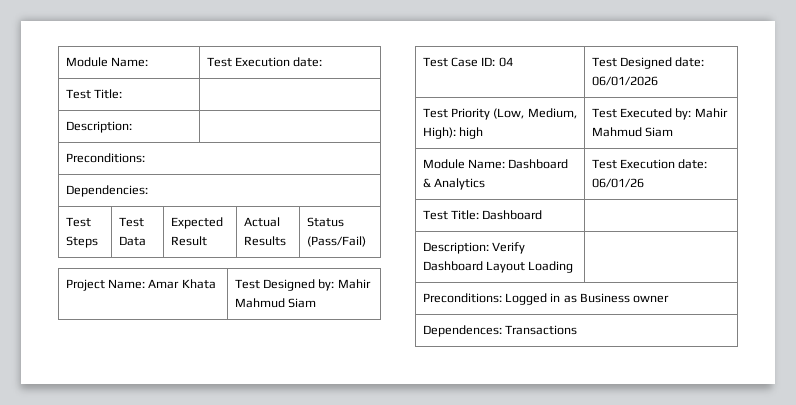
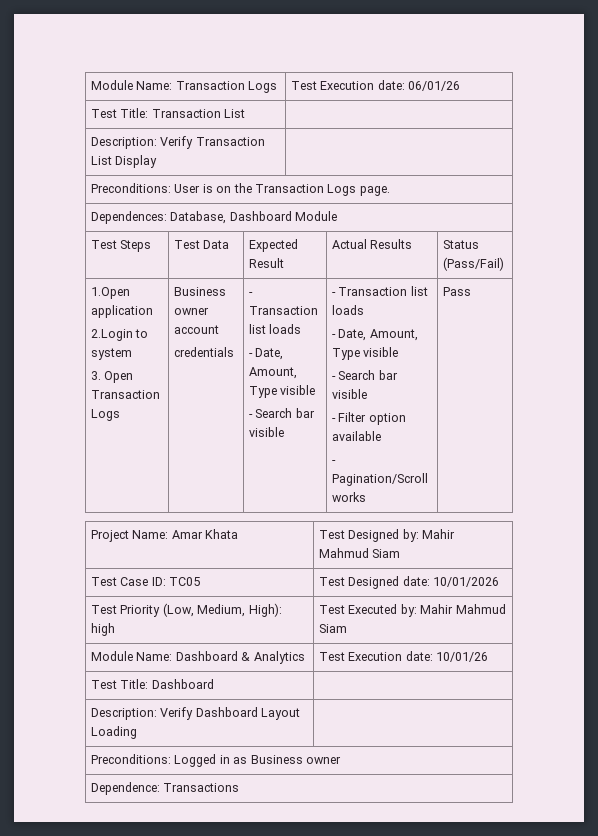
- Module Name: | Test Execution date:
- Test Title: |
- Description: |
- Preconditions:
- Dependencies:
+ Module Name: Transaction Logs | Test Execution date: 06/01/26
+ Test Title: Transaction List |
+ Description: Verify Transaction List Display |
+ Preconditions: User is on the Transaction Logs page.
+ Dependences: Database, Dashboard Module
+ 1.Open application
+ 2.Login to system
+ 3. Open Transaction Logs | Business owner account
+ credentials | - Transaction list loads
+ - Date, Amount, Type visible
+ - Search bar visible | - Transaction list loads
+ - Date, Amount, Type visible
+ - Search bar visible
+ - Filter option available
+ - Pagination/Scroll works | Pass
- Test Case ID: 04 | Test Designed date: 06/01/2026
+ Test Case ID: TC05 | Test Designed date: 10/01/2026
- Module Name: Dashboard & Analytics | Test Execution date: 06/01/26
+ Module Name: Dashboard & Analytics | Test Execution date: 10/01/26
- Dependences: Transactions
+ Dependence: Transactions

